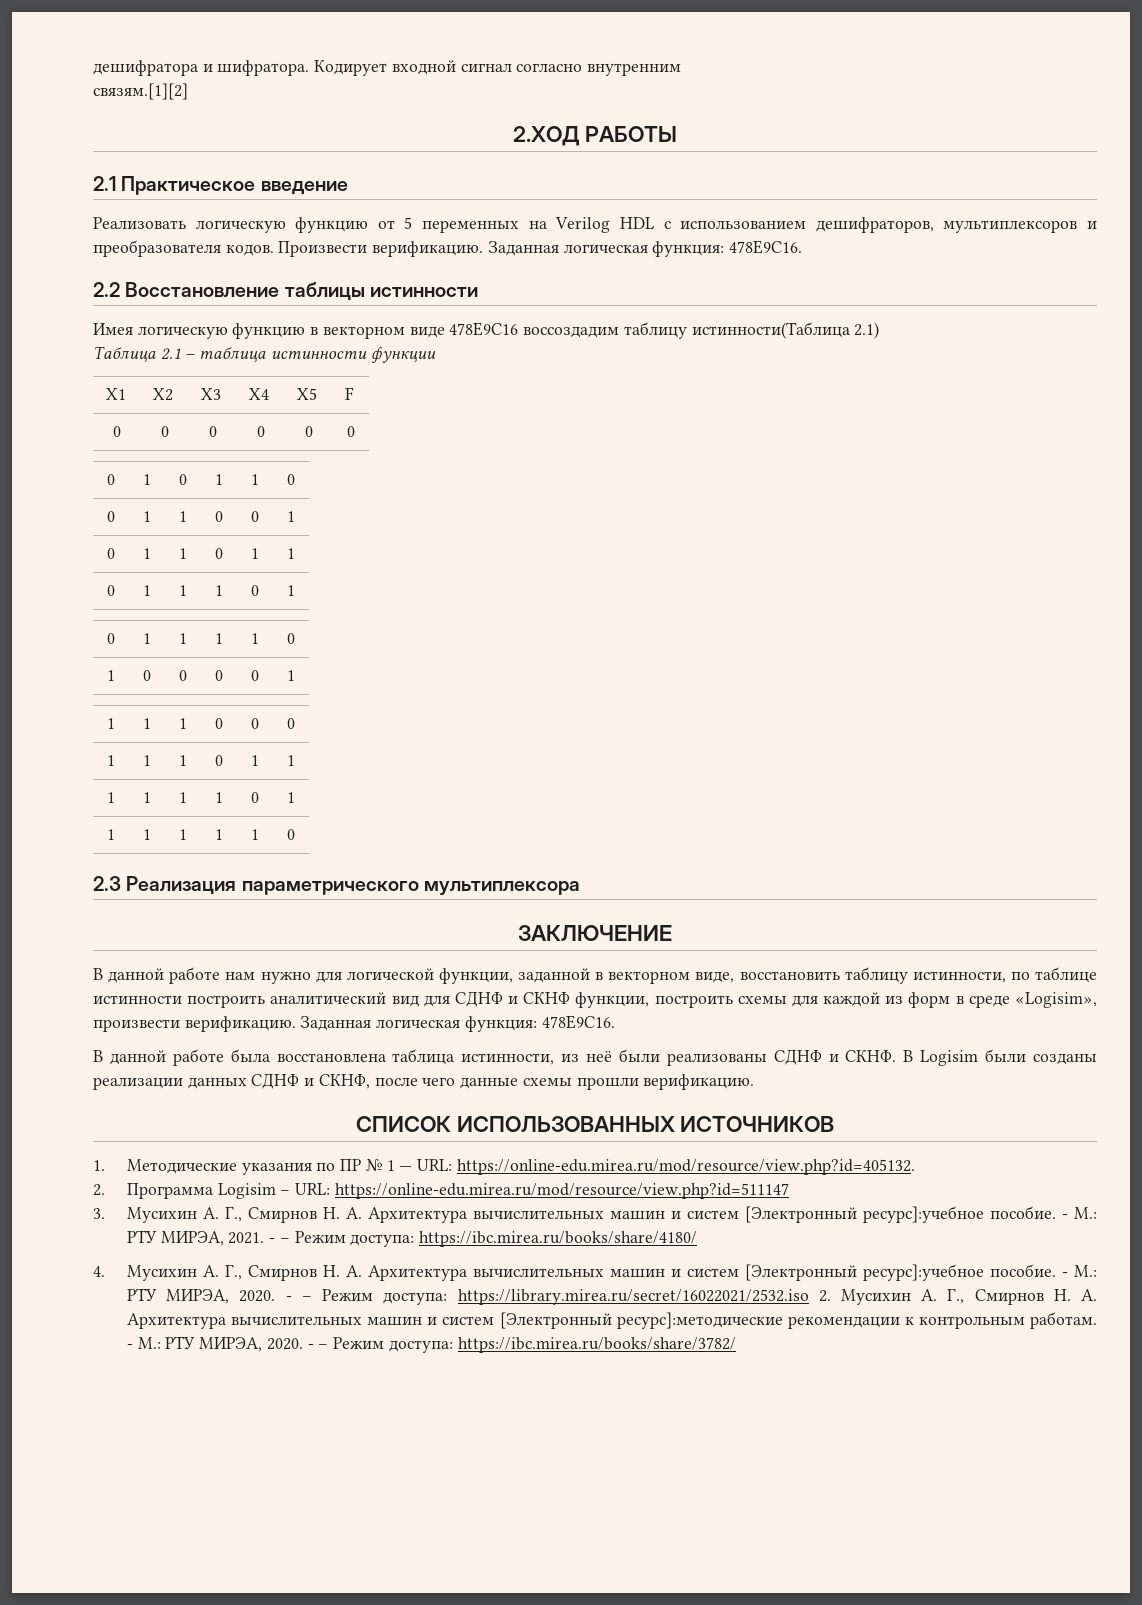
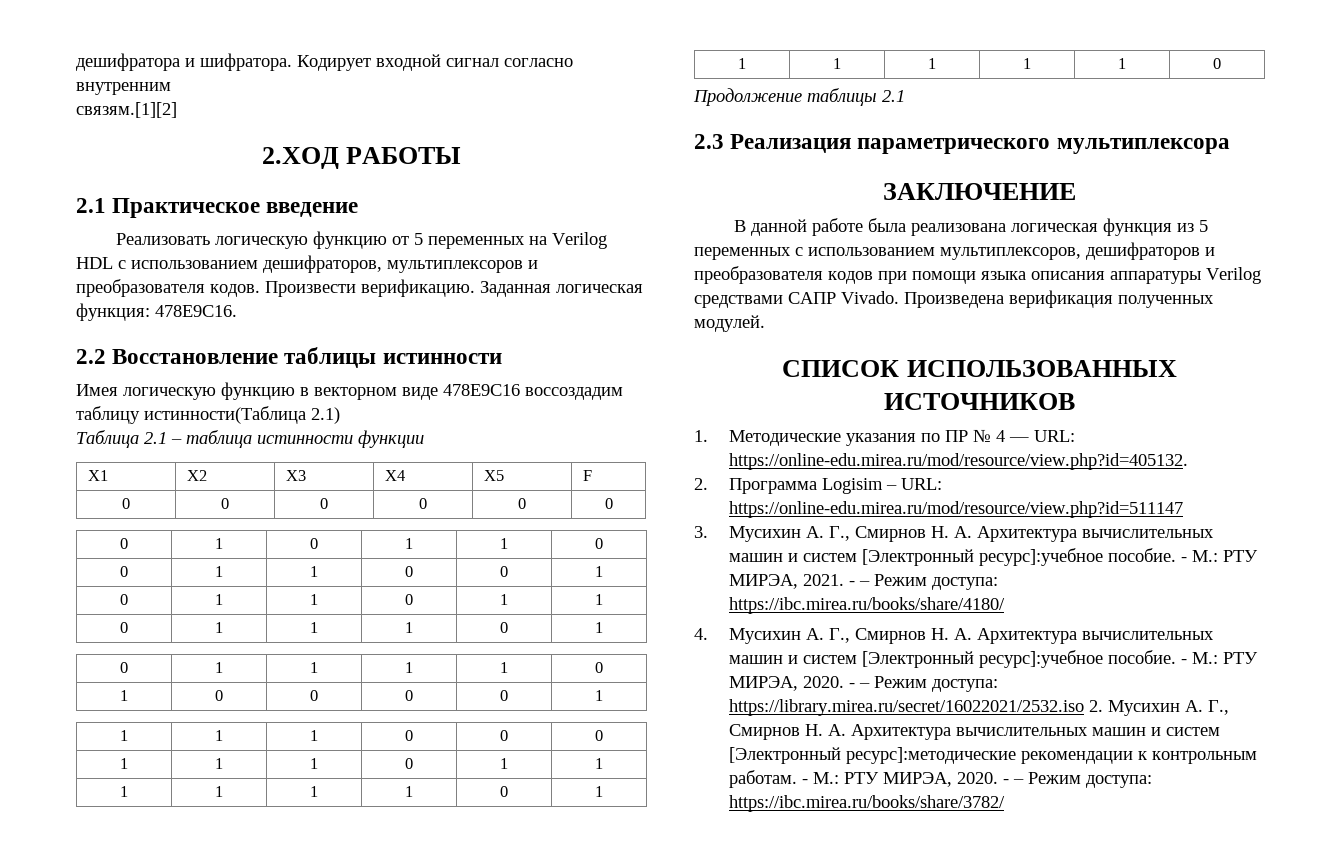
+ Продолжение таблицы 2.1
- В данной работе нам нужно для логической функции, заданной в векторном виде, восстановить таблицу истинности, по таблице истинности построить аналитический вид для СДНФ и СКНФ функции, построить схемы для каждой из форм в среде «Logisim», произвести верификацию. Заданная логическая функция: 478E9C16.
- В данной работе была восстановлена таблица истинности, из неё были реализованы СДНФ и СКНФ. В Logisim были созданы реализации данных СДНФ и СКНФ, после чего данные схемы прошли верификацию.
+ В данной работе была реализована логическая функция из 5 переменных с использованием мультиплексоров, дешифраторов и преобразователя кодов при помощи языка описания аппаратуры Verilog средствами САПР Vivado. Произведена верификация полученных модулей.
- 1. Методические указания по ПР № 1 — URL: https://online-edu.mirea.ru/mod/resource/view.php?id=405132.
+ 1. Методические указания по ПР № 4 — URL: https://online-edu.mirea.ru/mod/resource/view.php?id=405132.

